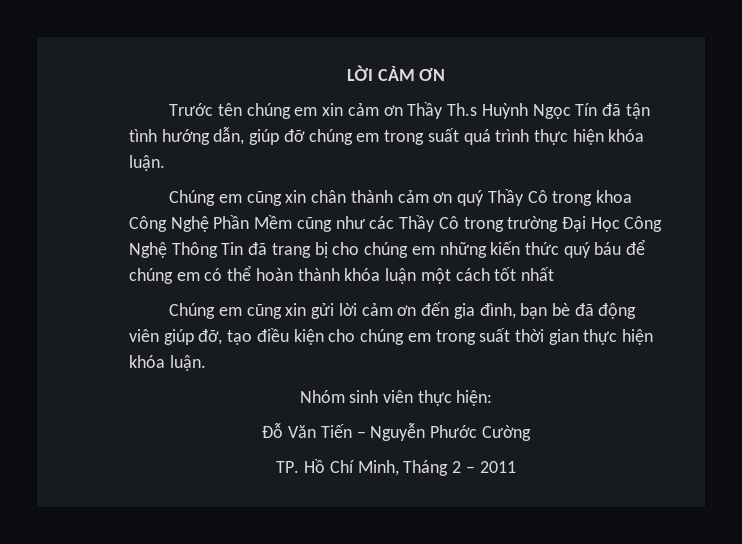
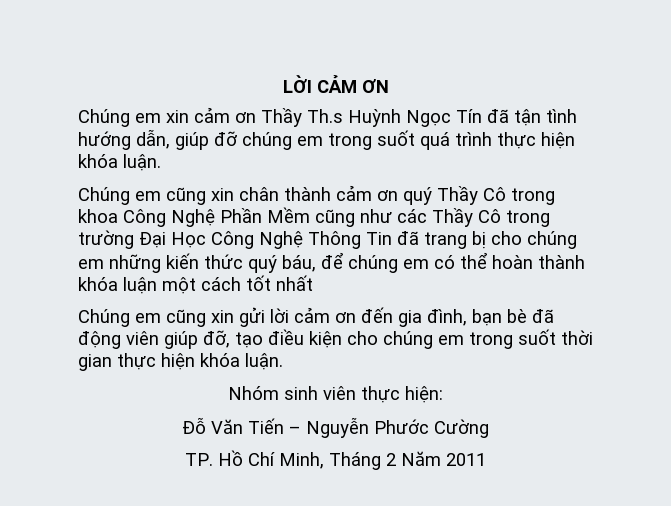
- Trước tên chúng em xin cảm ơn Thầy Th.s Huỳnh Ngọc Tín đã tận tình hướng dẫn, giúp đỡ chúng em trong suất quá trình thực hiện khóa luận.
+ Chúng em xin cảm ơn Thầy Th.s Huỳnh Ngọc Tín đã tận tình hướng dẫn, giúp đỡ chúng em trong suốt quá trình thực hiện khóa luận.
- Chúng em cũng xin chân thành cảm ơn quý Thầy Cô trong khoa Công Nghệ Phần Mềm cũng như các Thầy Cô trong trường Đại Học Công Nghệ Thông Tin đã trang bị cho chúng em những kiến thức quý báu để chúng em có thể hoàn thành khóa luận một cách tốt nhất
+ Chúng em cũng xin chân thành cảm ơn quý Thầy Cô trong khoa Công Nghệ Phần Mềm cũng như các Thầy Cô trong trường Đại Học Công Nghệ Thông Tin đã trang bị cho chúng em những kiến thức quý báu, để chúng em có thể hoàn thành khóa luận một cách tốt nhất
- Chúng em cũng xin gửi lời cảm ơn đến gia đình, bạn bè đã động viên giúp đỡ, tạo điều kiện cho chúng em trong suất thời gian thực hiện khóa luận.
+ Chúng em cũng xin gửi lời cảm ơn đến gia đình, bạn bè đã động viên giúp đỡ, tạo điều kiện cho chúng em trong suốt thời gian thực hiện khóa luận.
- TP. Hồ Chí Minh, Tháng 2 – 2011
+ TP. Hồ Chí Minh, Tháng 2 Năm 2011

